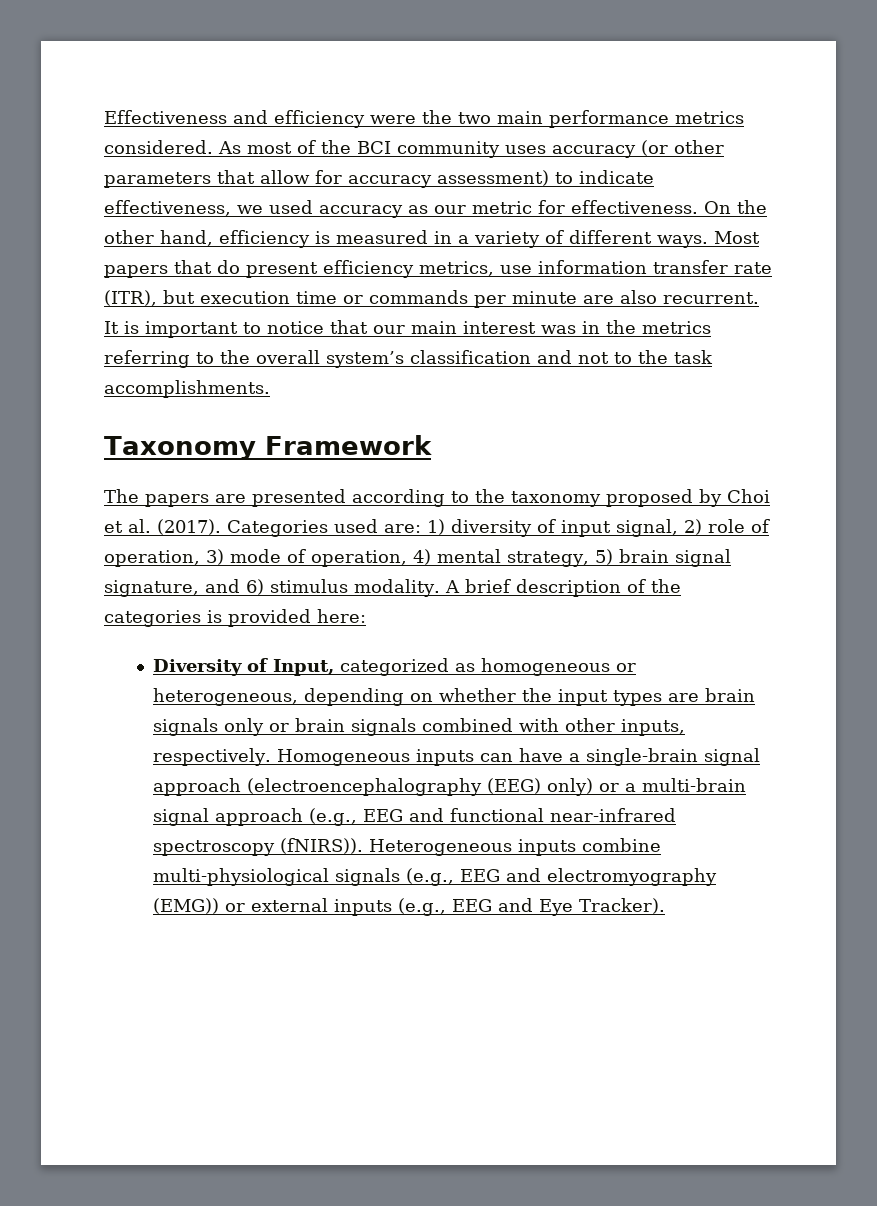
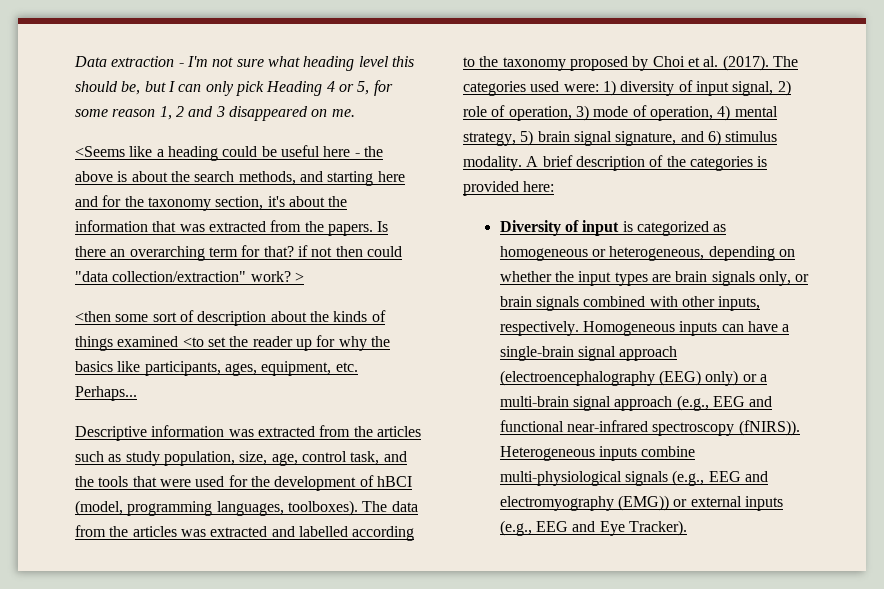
- Effectiveness and efficiency were the two main performance metrics considered. As most of the BCI community uses accuracy (or other parameters that allow for accuracy assessment) to indicate effectiveness, we used accuracy as our metric for effectiveness. On the other hand, efficiency is measured in a variety of different ways. Most papers that do present efficiency metrics, use information transfer rate (ITR), but execution time or commands per minute are also recurrent. It is important to notice that our main interest was in the metrics referring to the overall system’s classification and not to the task accomplishments.
- Taxonomy Framework
- The papers are presented according to the taxonomy proposed by Choi et al. (2017).
+ Data extraction - I'm not sure what heading level this should be, but I can only pick Heading 4 or 5, for some reason 1, 2 and 3 disappeared on me.
+ <Seems like a heading could be useful here - the above is about the search methods, and starting here and for the taxonomy section, it's about the information that was extracted from the papers. Is there an overarching term for that? if not then could "data collection/extraction" work? >
+ <then some sort of description about the kinds of things examined <to set the reader up for why the basics like participants, ages, equipment, etc. Perhaps...
+ Descriptive information was extracted from the articles such as study population, size, age, control task, and the tools that were used for the development of hBCI (model, programming languages, toolboxes). The data from the articles was extracted and labelled according to the taxonomy proposed by Choi et al. (2017).
- Categories used are: 1) diversity of input signal, 2) role of operation, 3) mode of operation, 4) mental strategy, 5) brain signal signature, and 6) stimulus modality.
+ The categories used were: 1) diversity of input signal, 2) role of operation, 3) mode of operation, 4) mental strategy, 5) brain signal signature, and 6) stimulus modality.
- Diversity of Input, categorized as homogeneous or heterogeneous, depending on whether the input types are brain signals only or brain signals combined with other inputs, respectively.
+ Diversity of input is categorized as homogeneous or heterogeneous, depending on whether the input types are brain signals only, or brain signals combined with other inputs, respectively.

